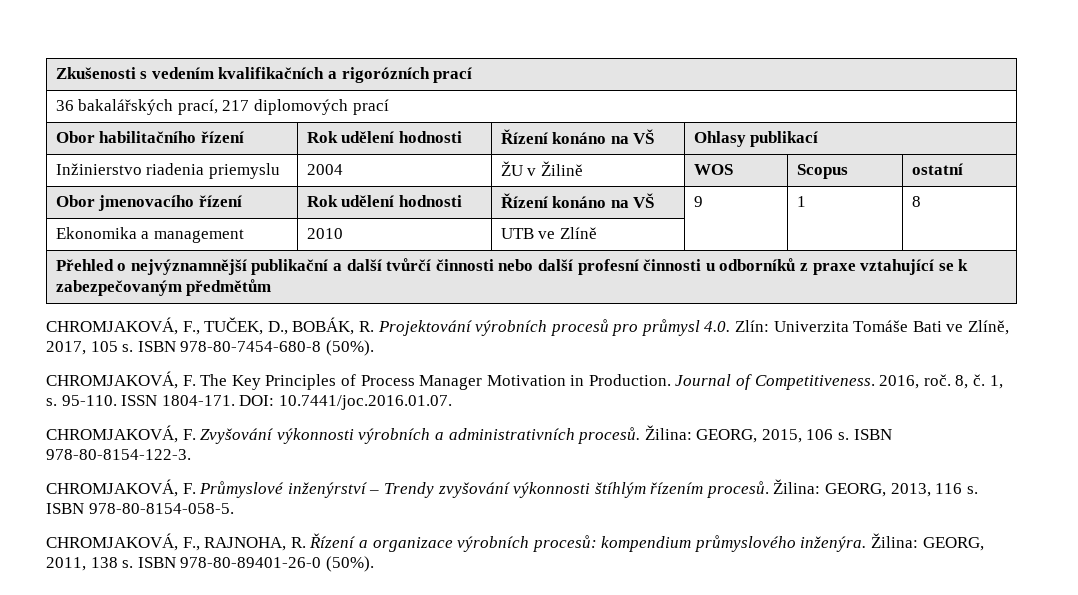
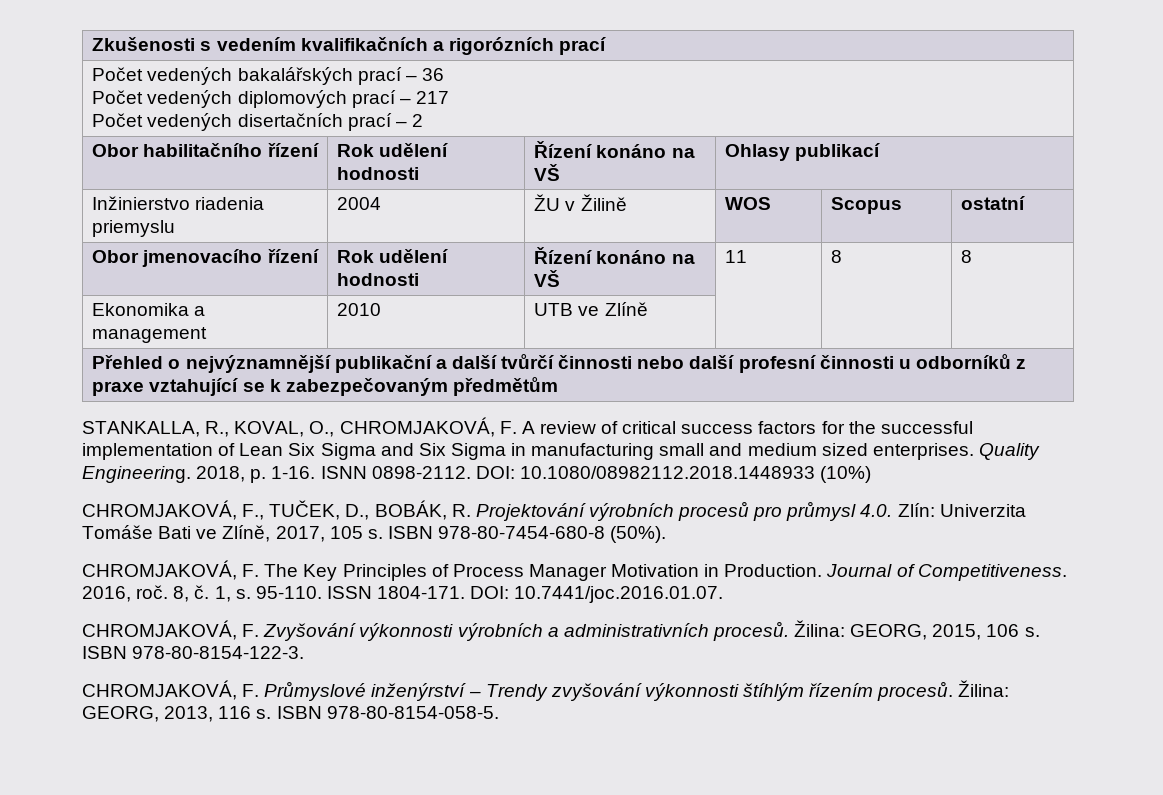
- 36 bakalářských prací, 217 diplomových prací
+ Počet vedených bakalářských prací – 36
+ Počet vedených diplomových prací – 217
+ Počet vedených disertačních prací – 2
- Obor jmenovacího řízení | Rok udělení hodnosti | Řízení konáno na VŠ | 9 | 1 | 8
+ Obor jmenovacího řízení | Rok udělení hodnosti | Řízení konáno na VŠ | 11 | 8 | 8
+ STANKALLA, R., KOVAL, O., CHROMJAKOVÁ, F. A review of critical success factors for the successful implementation of Lean Six Sigma and Six Sigma in manufacturing small and medium sized enterprises. Quality Engineering. 2018, p. 1-16. ISNN 0898-2112. DOI: 10.1080/08982112.2018.1448933 (10%)
- CHROMJAKOVÁ, F., RAJNOHA, R. Řízení a organizace výrobních procesů: kompendium průmyslového inženýra. Žilina: GEORG, 2011, 138 s. ISBN 978-80-89401-26-0 (50%).

